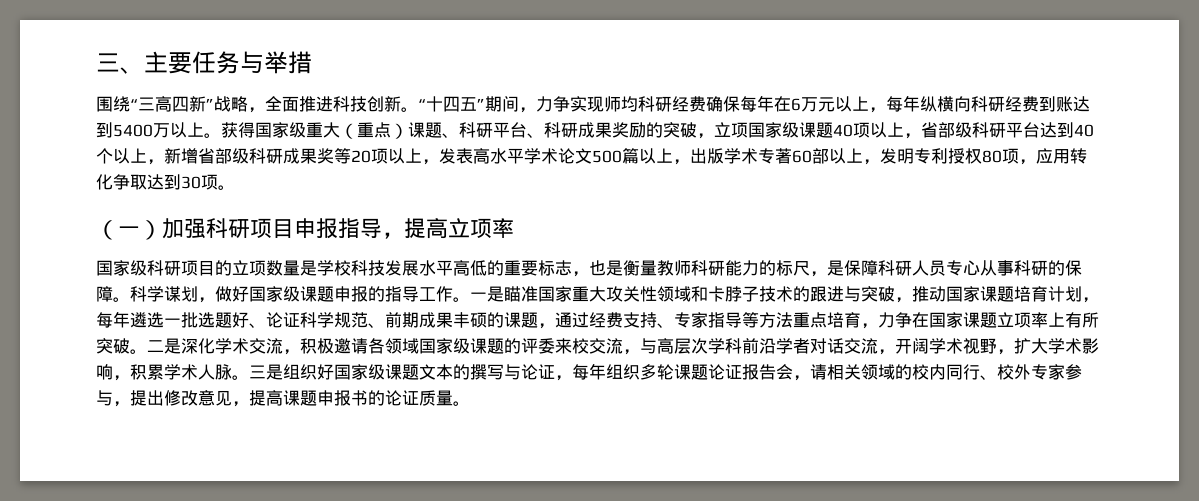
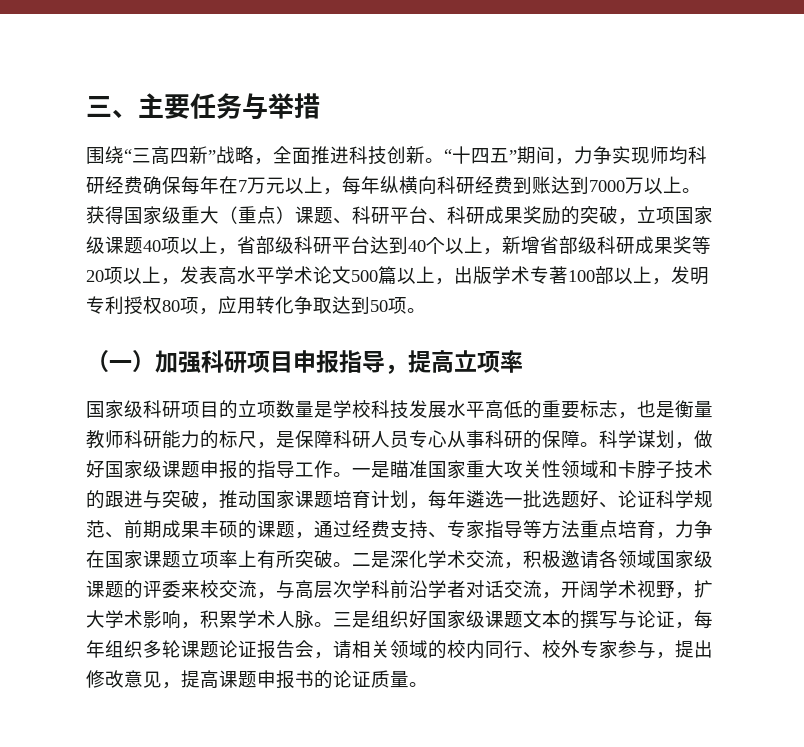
- “十四五”期间，力争实现师均科研经费确保每年在6万元以上，每年纵横向科研经费到账达到5400万以上。
+ “十四五”期间，力争实现师均科研经费确保每年在7万元以上，每年纵横向科研经费到账达到7000万以上。
- 获得国家级重大（重点）课题、科研平台、科研成果奖励的突破，立项国家级课题40项以上，省部级科研平台达到40个以上，新增省部级科研成果奖等20项以上，发表高水平学术论文500篇以上，出版学术专著60部以上，发明专利授权80项，应用转化争取达到30项。
+ 获得国家级重大（重点）课题、科研平台、科研成果奖励的突破，立项国家级课题40项以上，省部级科研平台达到40个以上，新增省部级科研成果奖等20项以上，发表高水平学术论文500篇以上，出版学术专著100部以上，发明专利授权80项，应用转化争取达到50项。

